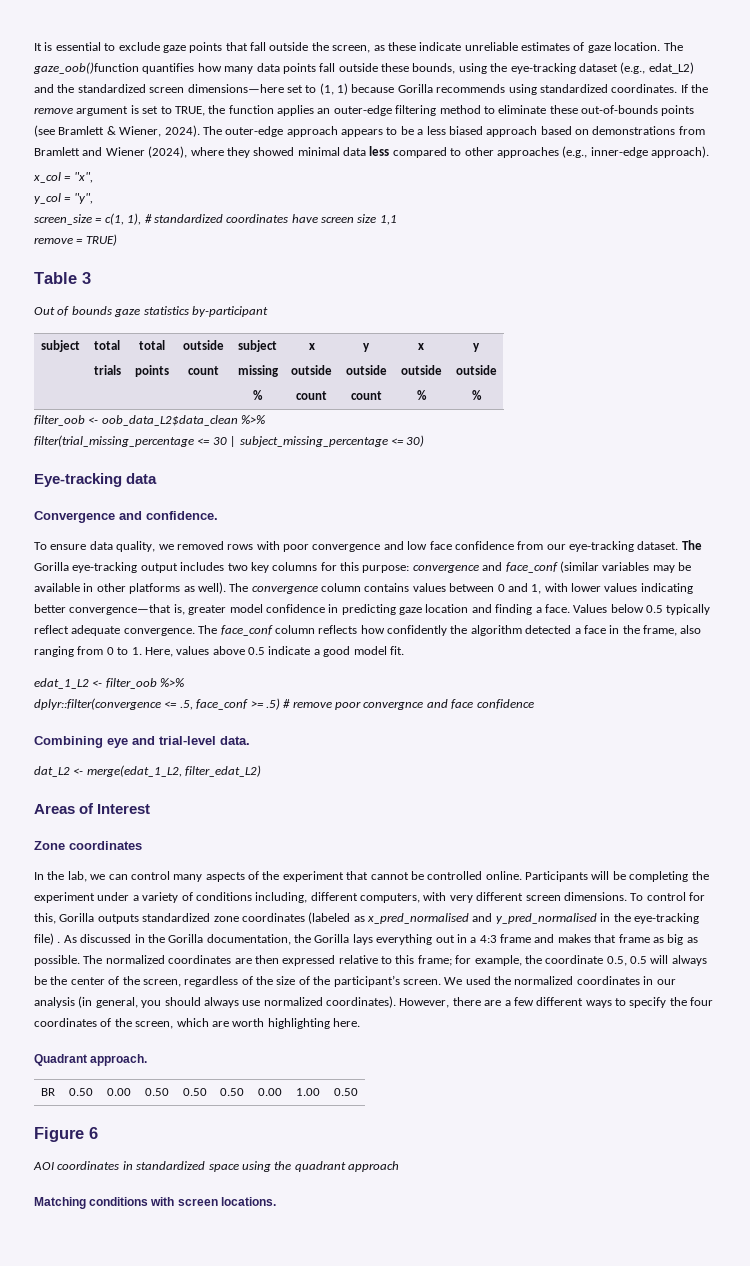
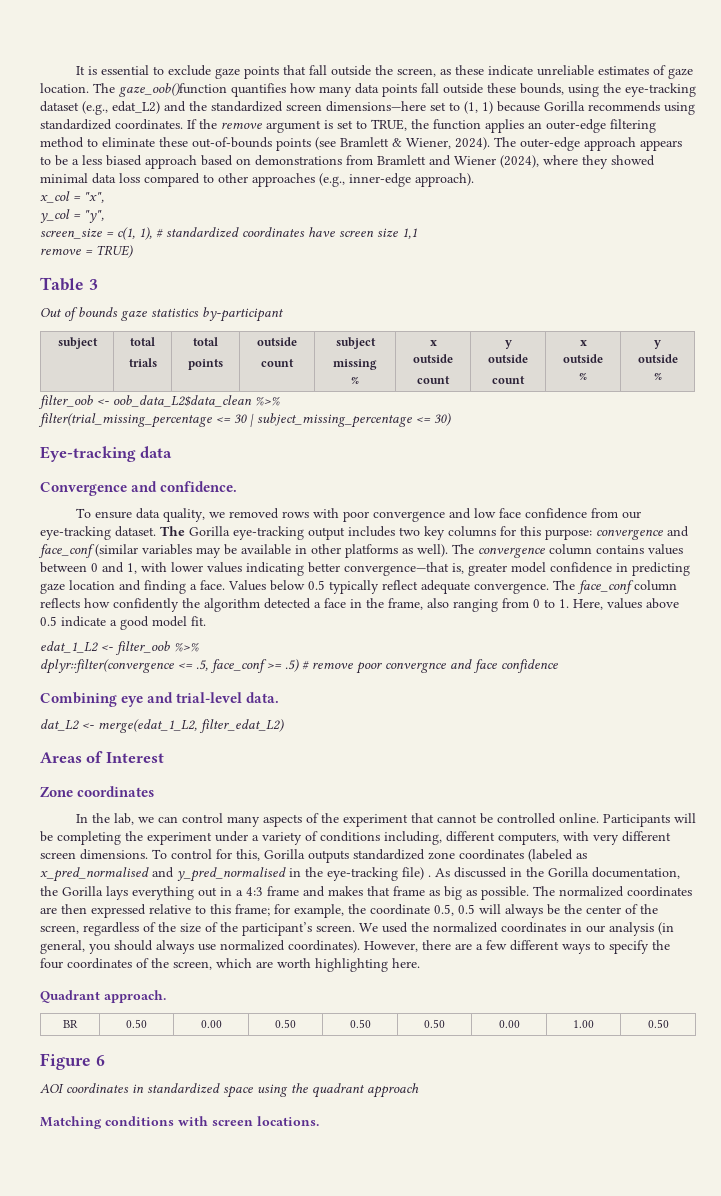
- The outer-edge approach appears to be a less biased approach based on demonstrations from Bramlett and Wiener (2024), where they showed minimal data less compared to other approaches (e.g., inner-edge approach).
+ The outer-edge approach appears to be a less biased approach based on demonstrations from Bramlett and Wiener (2024), where they showed minimal data loss compared to other approaches (e.g., inner-edge approach).

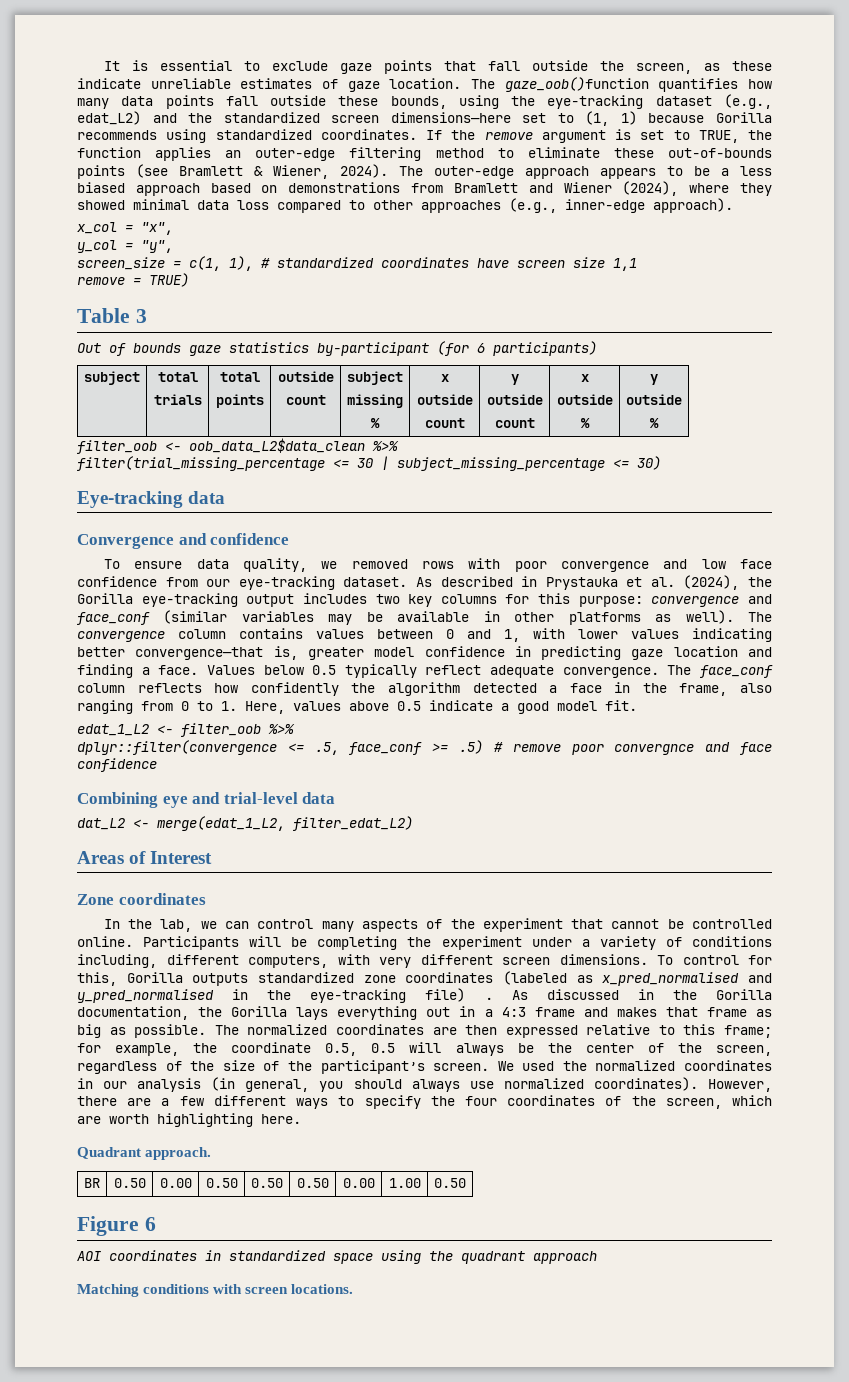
- Out of bounds gaze statistics by-participant
+ Out of bounds gaze statistics by-participant (for 6 participants)
- Convergence and confidence.
+ Convergence and confidence
- The Gorilla eye-tracking output includes two key columns for this purpose: convergence and face_conf (similar variables may be available in other platforms as well).
+ As described in Prystauka et al. (2024), the Gorilla eye-tracking output includes two key columns for this purpose: convergence and face_conf (similar variables may be available in other platforms as well).
- Combining eye and trial-level data.
+ Combining eye and trial-level data

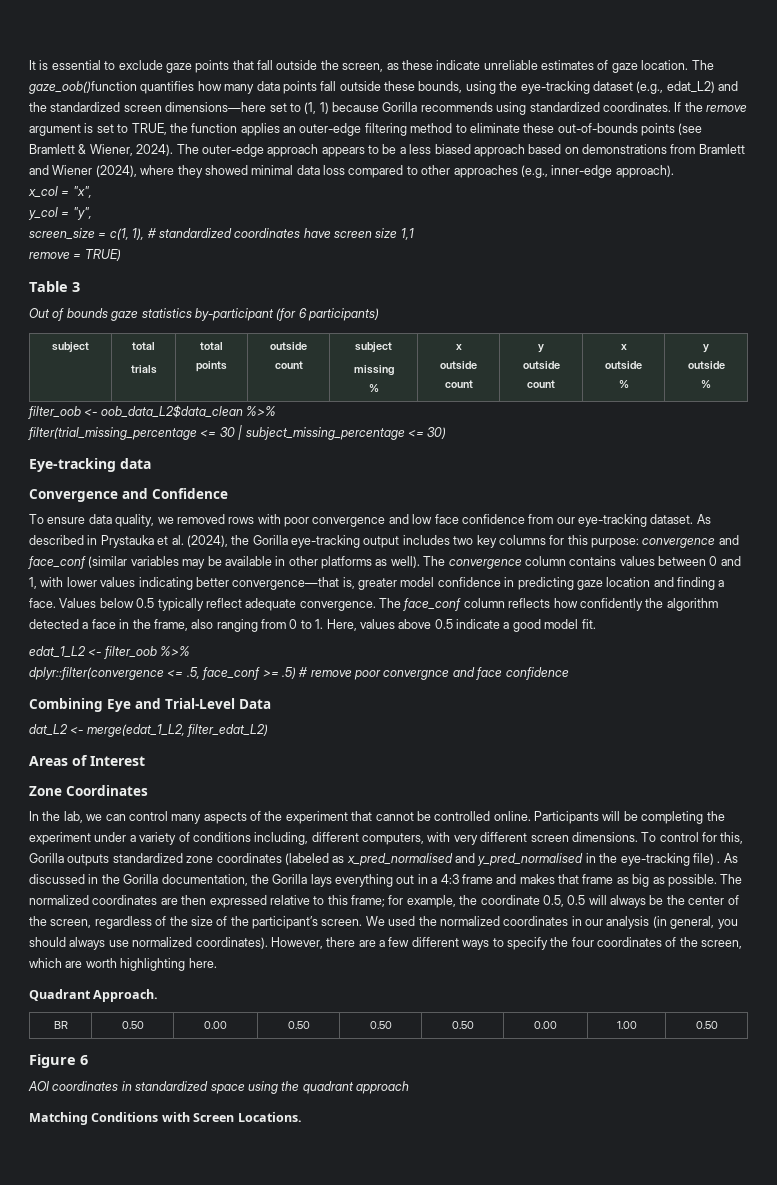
- Convergence and confidence
+ Convergence and Confidence
- Combining eye and trial-level data
+ Combining Eye and Trial-Level Data
- Zone coordinates
+ Zone Coordinates
- Quadrant approach.
+ Quadrant Approach.
- Matching conditions with screen locations.
+ Matching Conditions with Screen Locations.

